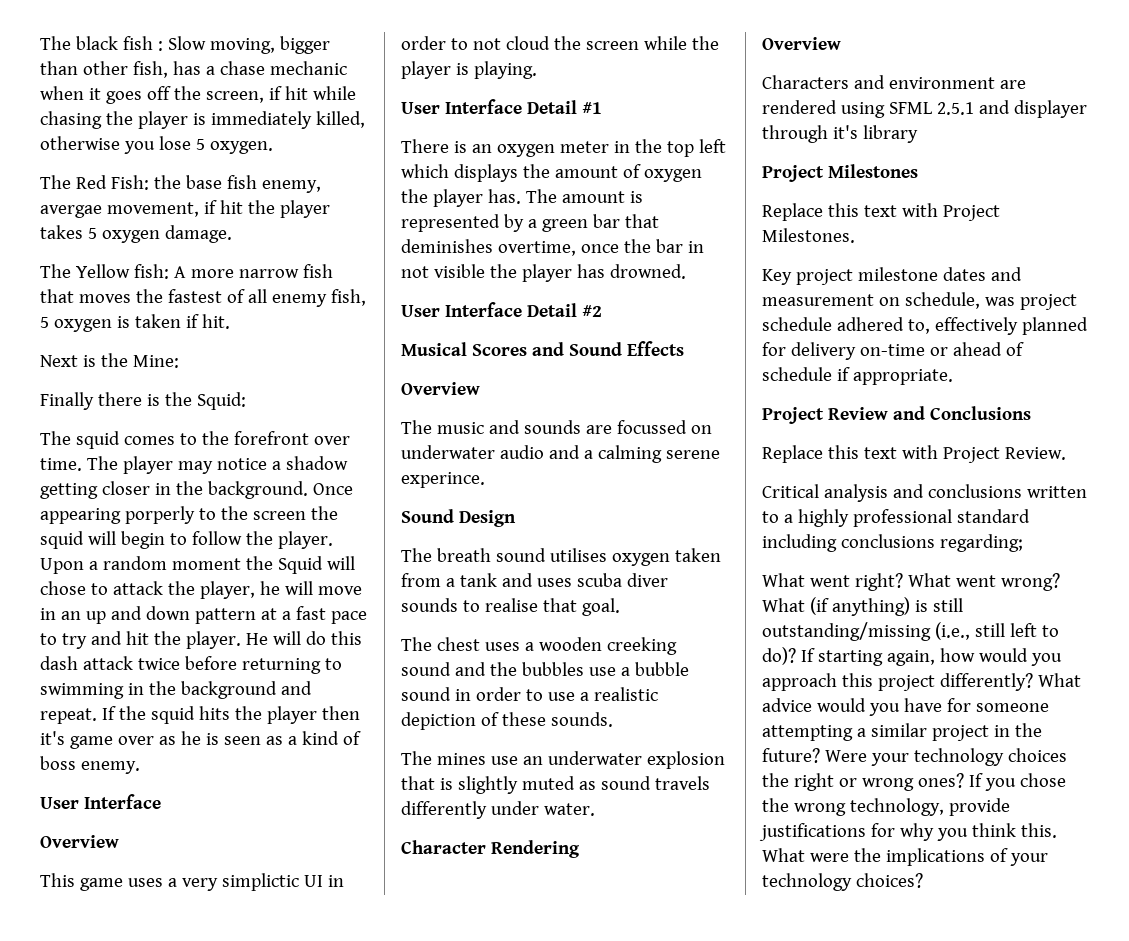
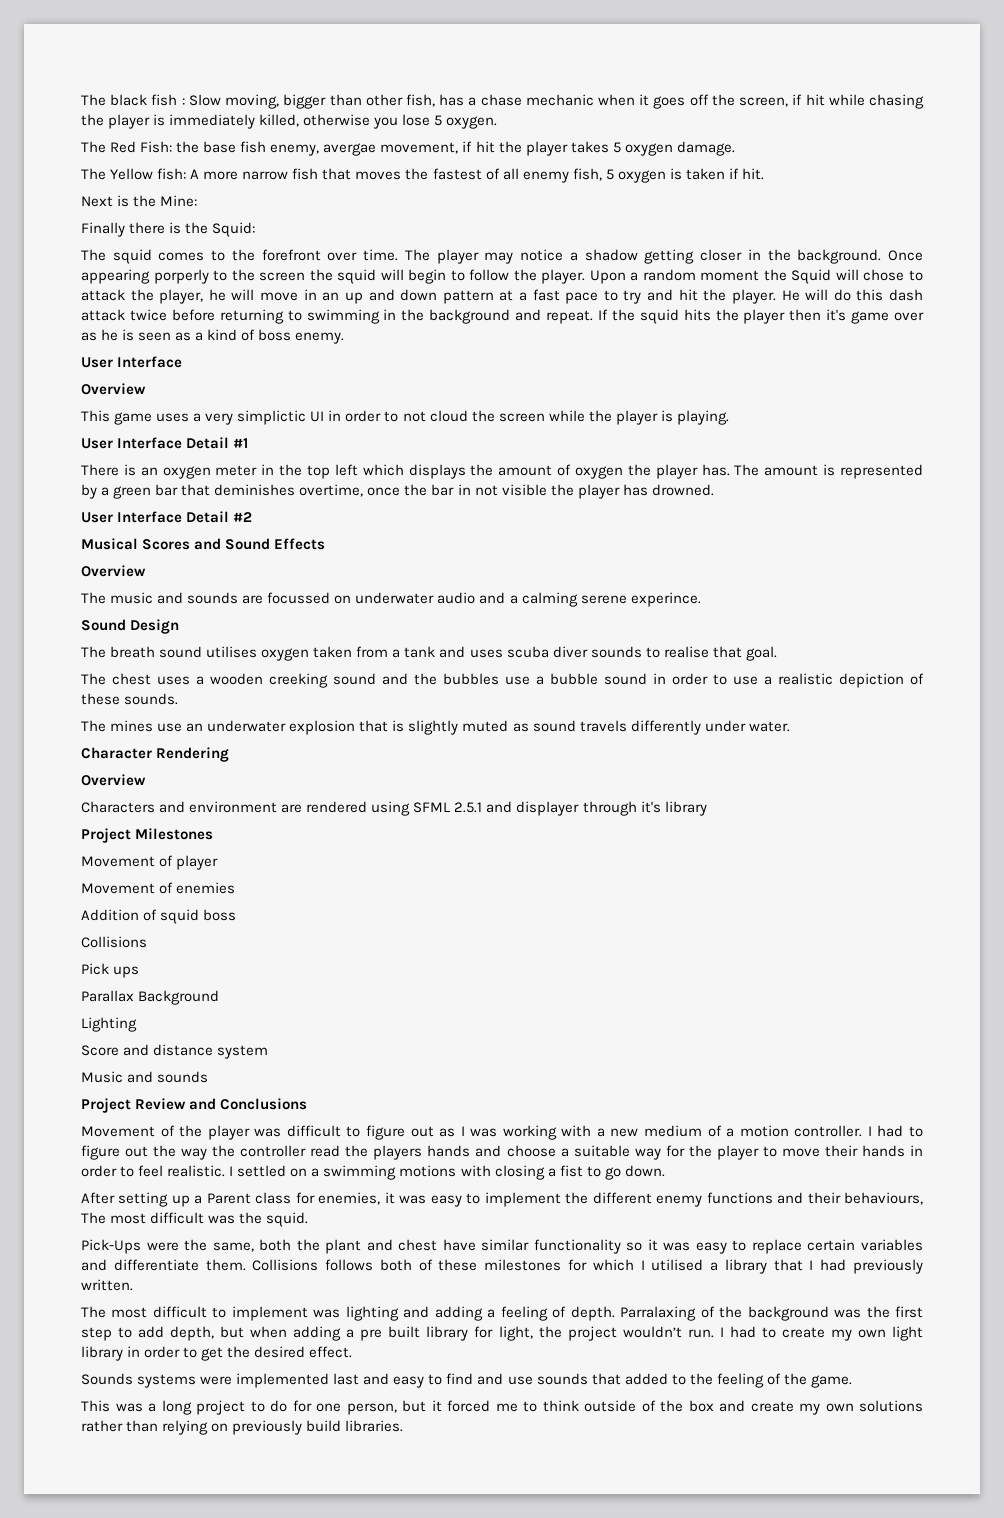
- Replace this text with Project Milestones.
- Key project milestone dates and measurement on schedule, was project schedule adhered to, effectively planned for delivery on-time or ahead of schedule if appropriate.
+ Movement of player
+ Movement of enemies
+ Addition of squid boss
+ Collisions
+ Pick ups
+ Parallax Background
+ Lighting
+ Score and distance system
+ Music and sounds
  Project Review and Conclusions
- Replace this text with Project Review.
- Critical analysis and conclusions written to a highly professional standard including conclusions regarding;
- What went right? What went wrong? What (if anything) is still outstanding/missing (i.e., still left to do)? If starting again, how would you approach this project differently? What advice would you have for someone attempting a similar project in the future? Were your technology choices the right or wrong ones? If you chose the wrong technology, provide justifications for why you think this. What were the implications of your technology choices?
+ Movement of the player was difficult to figure out as I was working with a new medium of a motion controller. I had to figure out the way the controller read the players hands and choose a suitable way for the player to move their hands in order to feel realistic. I settled on a swimming motions with closing a fist to go down.
+ After setting up a Parent class for enemies, it was easy to implement the different enemy functions and their behaviours, The most difficult was the squid.
+ Pick-Ups were the same, both the plant and chest have similar functionality so it was easy to replace certain variables and differentiate them. Collisions follows both of these milestones for which I utilised a library that I had previously written.
+ The most difficult to implement was lighting and adding a feeling of depth. Parralaxing of the background was the first step to add depth, but when adding a pre built library for light, the project wouldn’t run. I had to create my own light library in order to get the desired effect.
+ Sounds systems were implemented last and easy to find and use sounds that added to the feeling of the game.
+ This was a long project to do for one person, but it forced me to think outside of the box and create my own solutions rather than relying on previously build libraries.

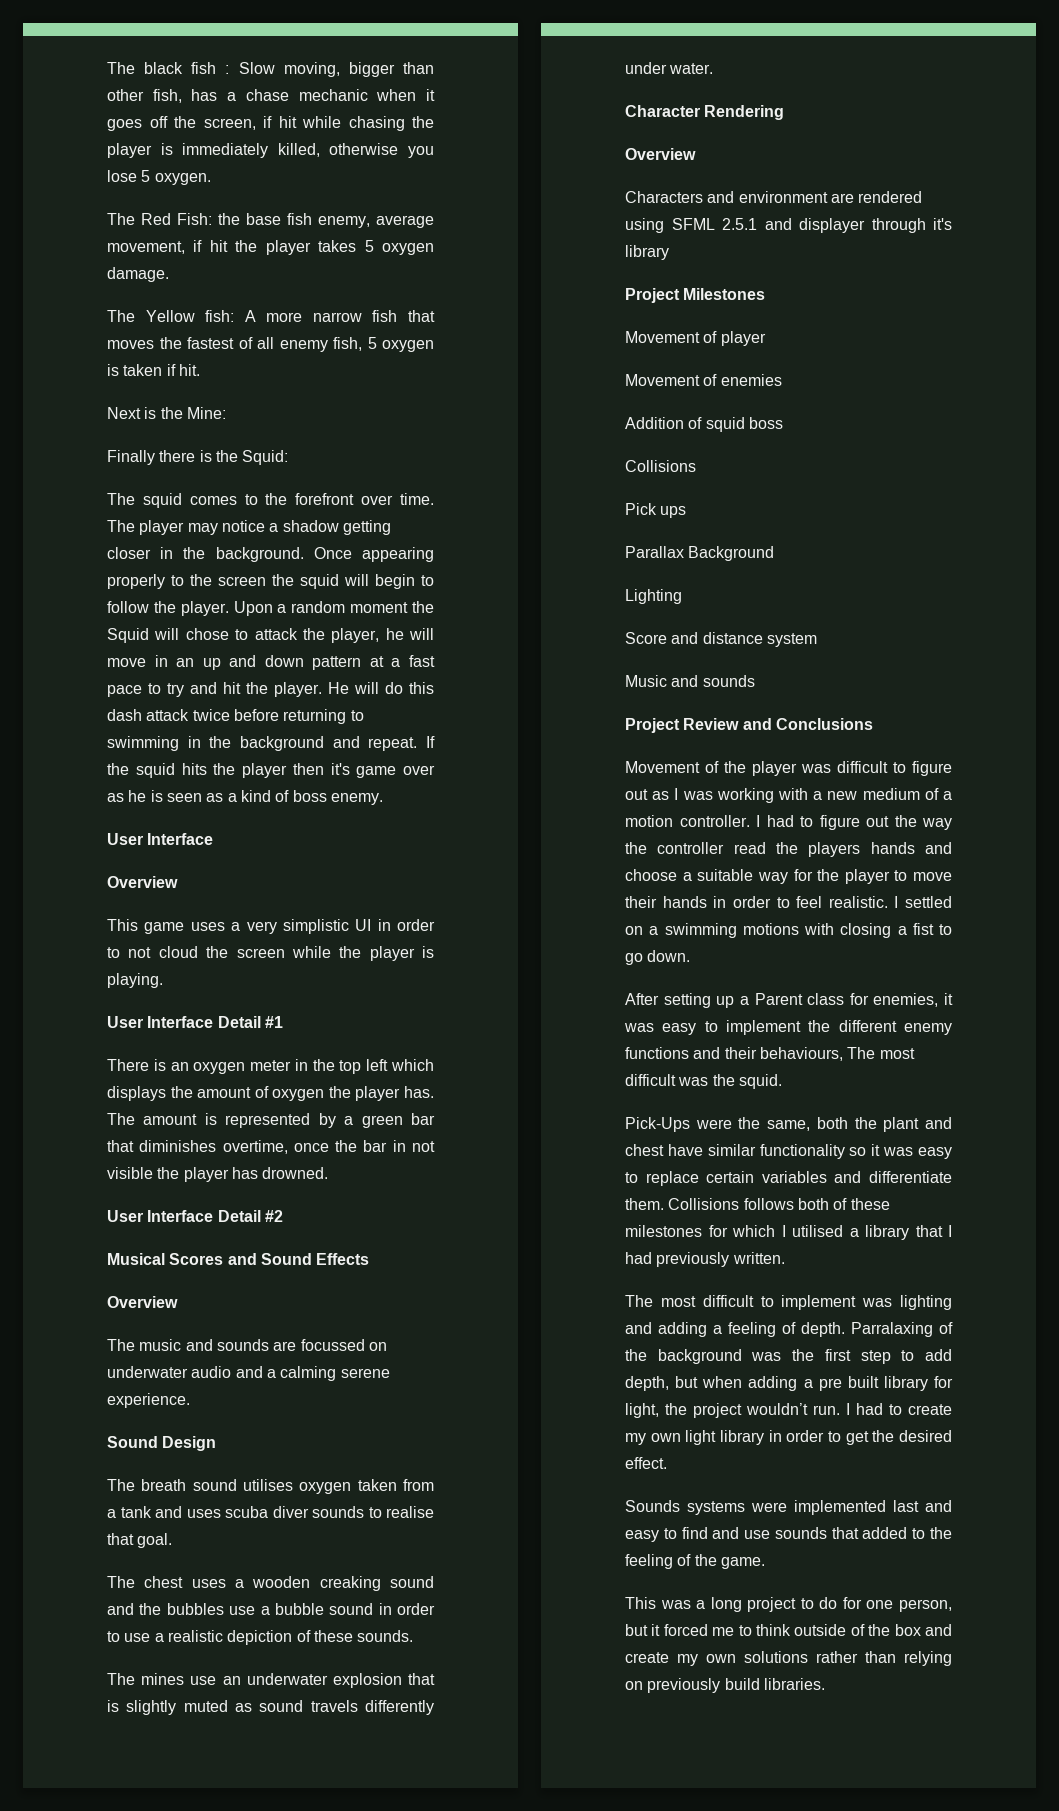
- The Red Fish: the base fish enemy, avergae movement, if hit the player takes 5 oxygen damage.
+ The Red Fish: the base fish enemy, average movement, if hit the player takes 5 oxygen damage.
- Once appearing porperly to the screen the squid will begin to follow the player.
+ Once appearing properly to the screen the squid will begin to follow the player.
- This game uses a very simplictic UI in order to not cloud the screen while the player is playing.
+ This game uses a very simplistic UI in order to not cloud the screen while the player is playing.
- The amount is represented by a green bar that deminishes overtime, once the bar in not visible the player has drowned.
+ The amount is represented by a green bar that diminishes overtime, once the bar in not visible the player has drowned.
- The music and sounds are focussed on underwater audio and a calming serene experince.
+ The music and sounds are focussed on underwater audio and a calming serene experience.
- The chest uses a wooden creeking sound and the bubbles use a bubble sound in order to use a realistic depiction of these sounds.
+ The chest uses a wooden creaking sound and the bubbles use a bubble sound in order to use a realistic depiction of these sounds.

